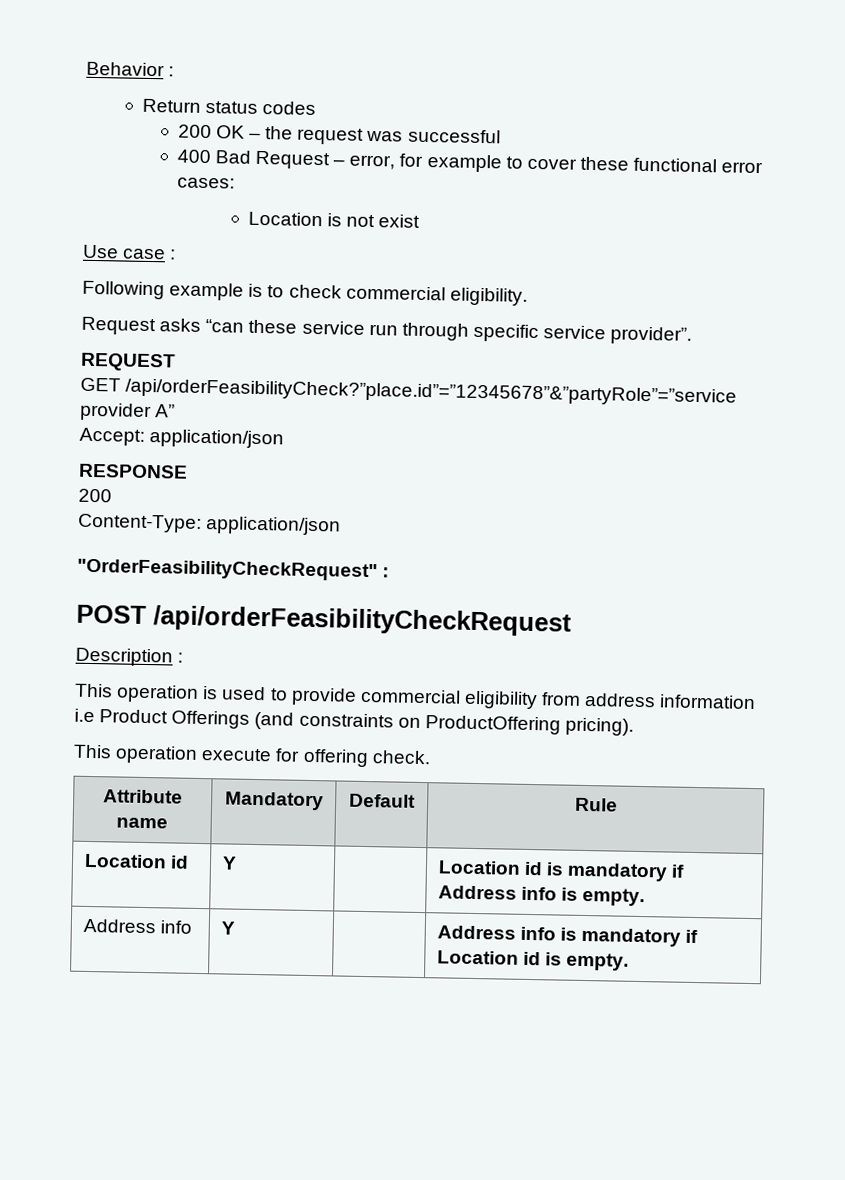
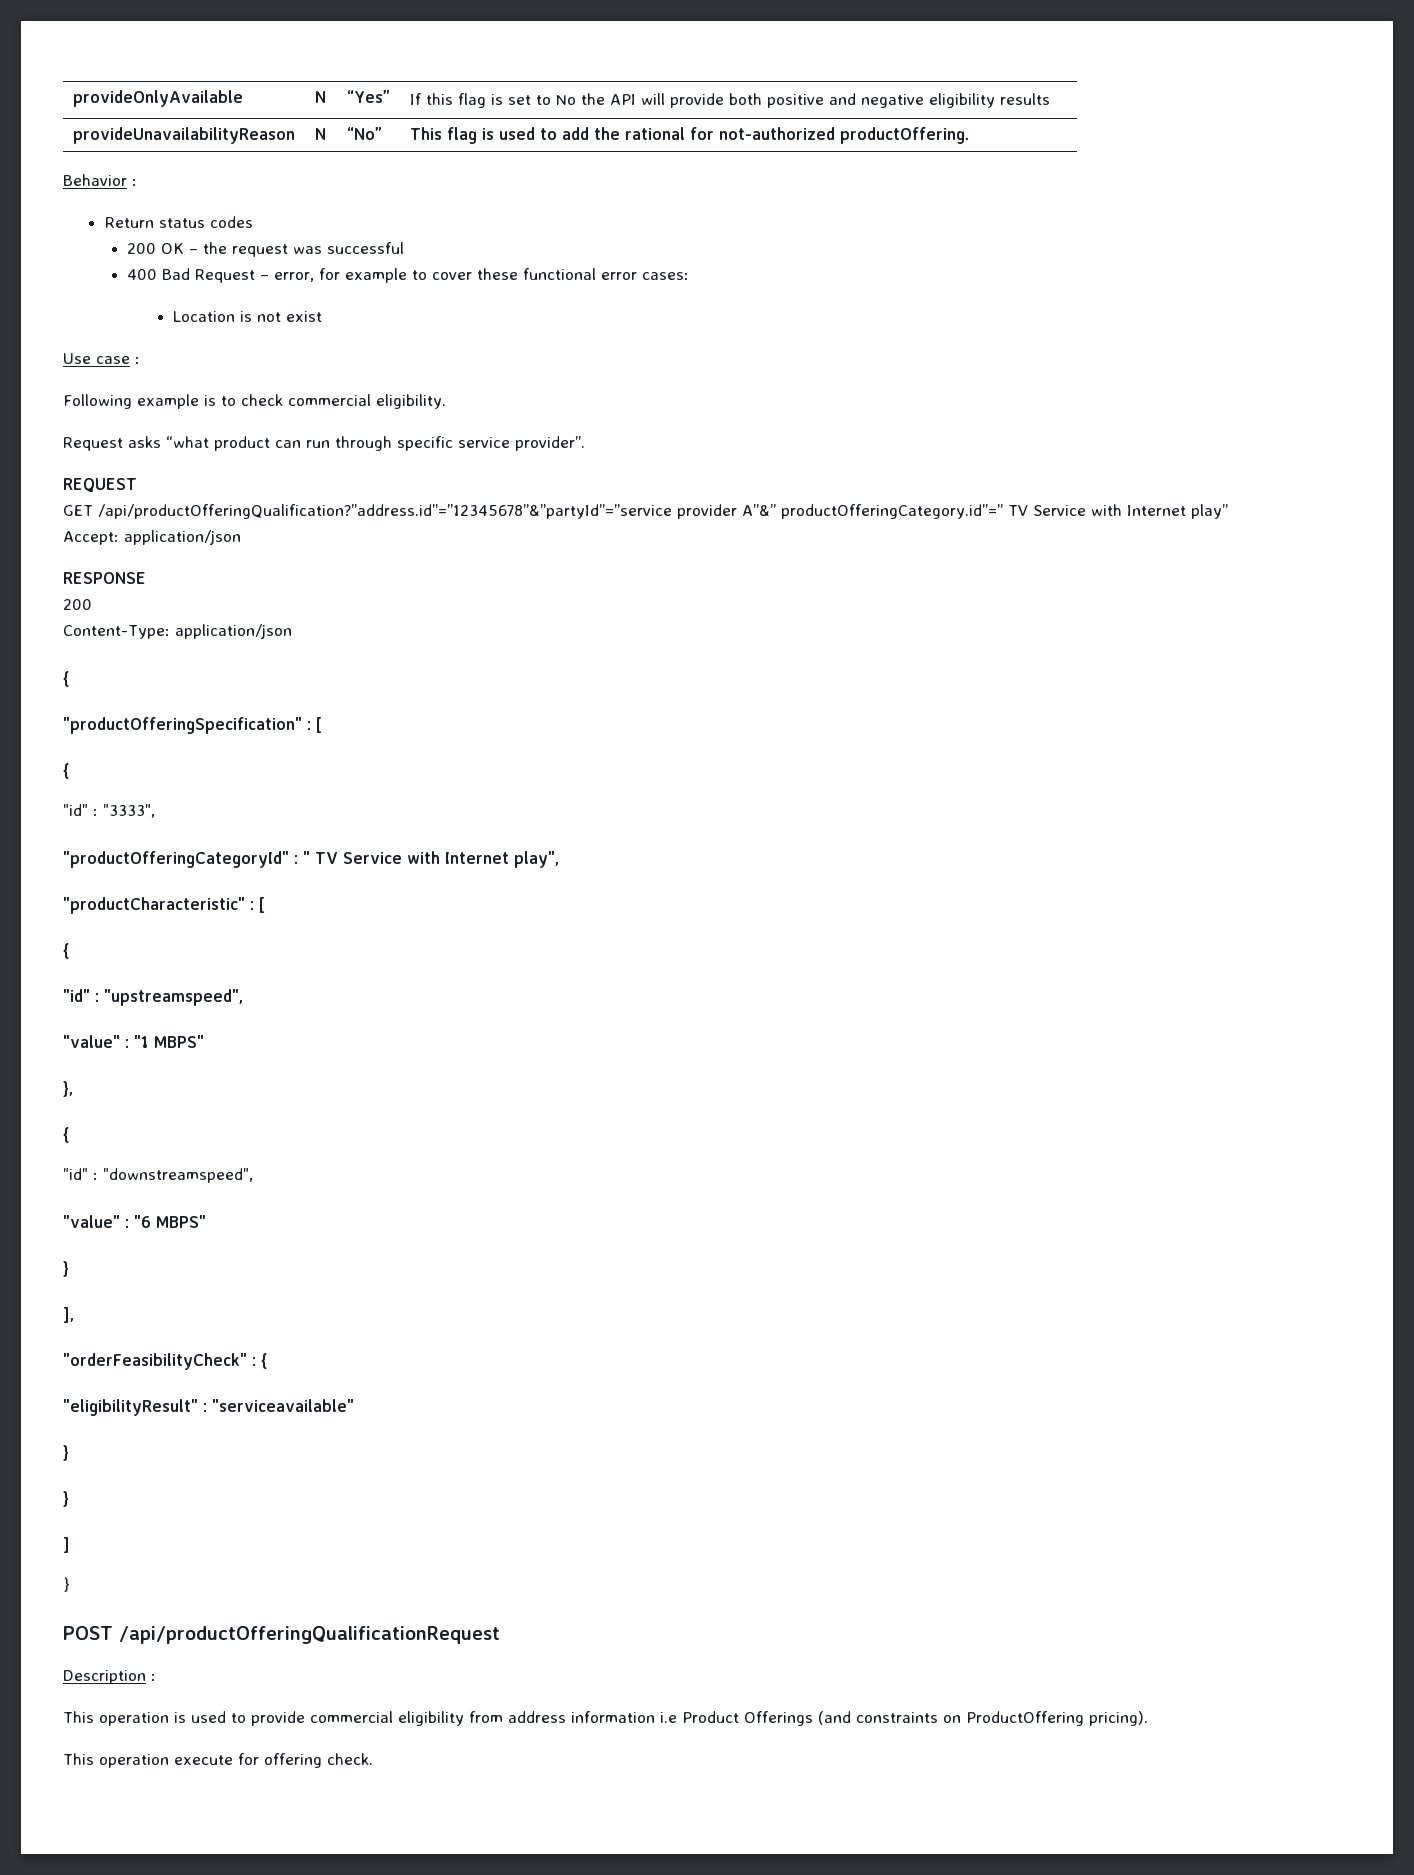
+ provideOnlyAvailable | N | “Yes” | If this flag is set to No the API will provide both positive and negative eligibility results
+ provideUnavailabilityReason | N | “No” | This flag is used to add the rational for not-authorized productOffering.
- Request asks “can these service run through specific service provider”.
+ Request asks “what product can run through specific service provider”.
- GET /api/orderFeasibilityCheck?”place.id”=”12345678”&”partyRole”=”service provider A”
+ GET /api/productOfferingQualification?”address.id”=”12345678”&”partyId”=”service provider A”&” productOfferingCategory.id”=” TV Service with Internet play”
  Content-Type: application/json
- "OrderFeasibilityCheckRequest" :
+ {
+ "productOfferingSpecification" : [
+ {
+ "id" : "3333",
+ "productOfferingCategoryId" : " TV Service with Internet play",
+ "productCharacteristic" : [
+ {
+ "id" : "upstreamspeed",
+ "value" : "1 MBPS"
+ },
+ {
+ "id" : "downstreamspeed",
+ "value" : "6 MBPS"
+ }
+ ],
+ "orderFeasibilityCheck" : {
+ "eligibilityResult" : "serviceavailable"
+ }
+ }
+ ]
+ }
- POST /api/orderFeasibilityCheckRequest
+ POST /api/productOfferingQualificationRequest
- Attribute name | Mandatory | Default | Rule
- Location id | Y | | Location id is mandatory if Address info is empty.
- Address info | Y | | Address info is mandatory if Location id is empty.

